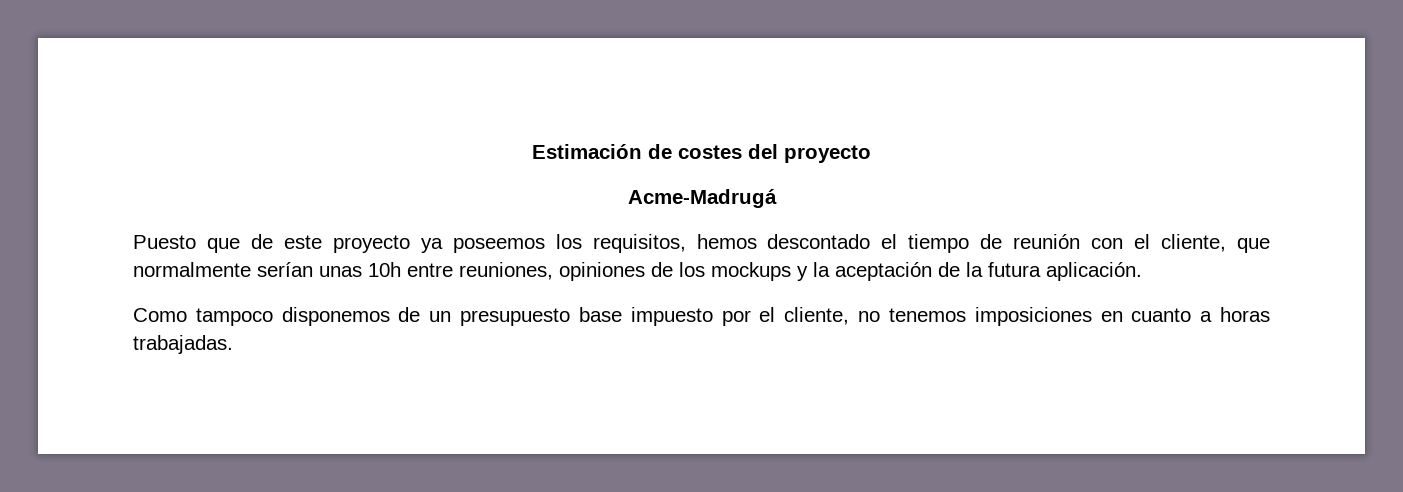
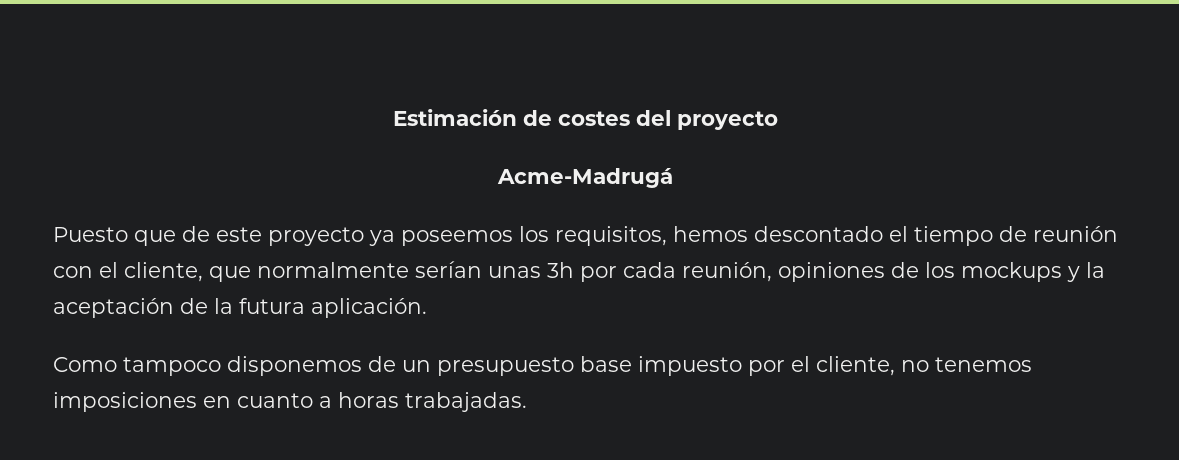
- Puesto que de este proyecto ya poseemos los requisitos, hemos descontado el tiempo de reunión con el cliente, que normalmente serían unas 10h entre reuniones, opiniones de los mockups y la aceptación de la futura aplicación.
+ Puesto que de este proyecto ya poseemos los requisitos, hemos descontado el tiempo de reunión con el cliente, que normalmente serían unas 3h por cada reunión, opiniones de los mockups y la aceptación de la futura aplicación.

